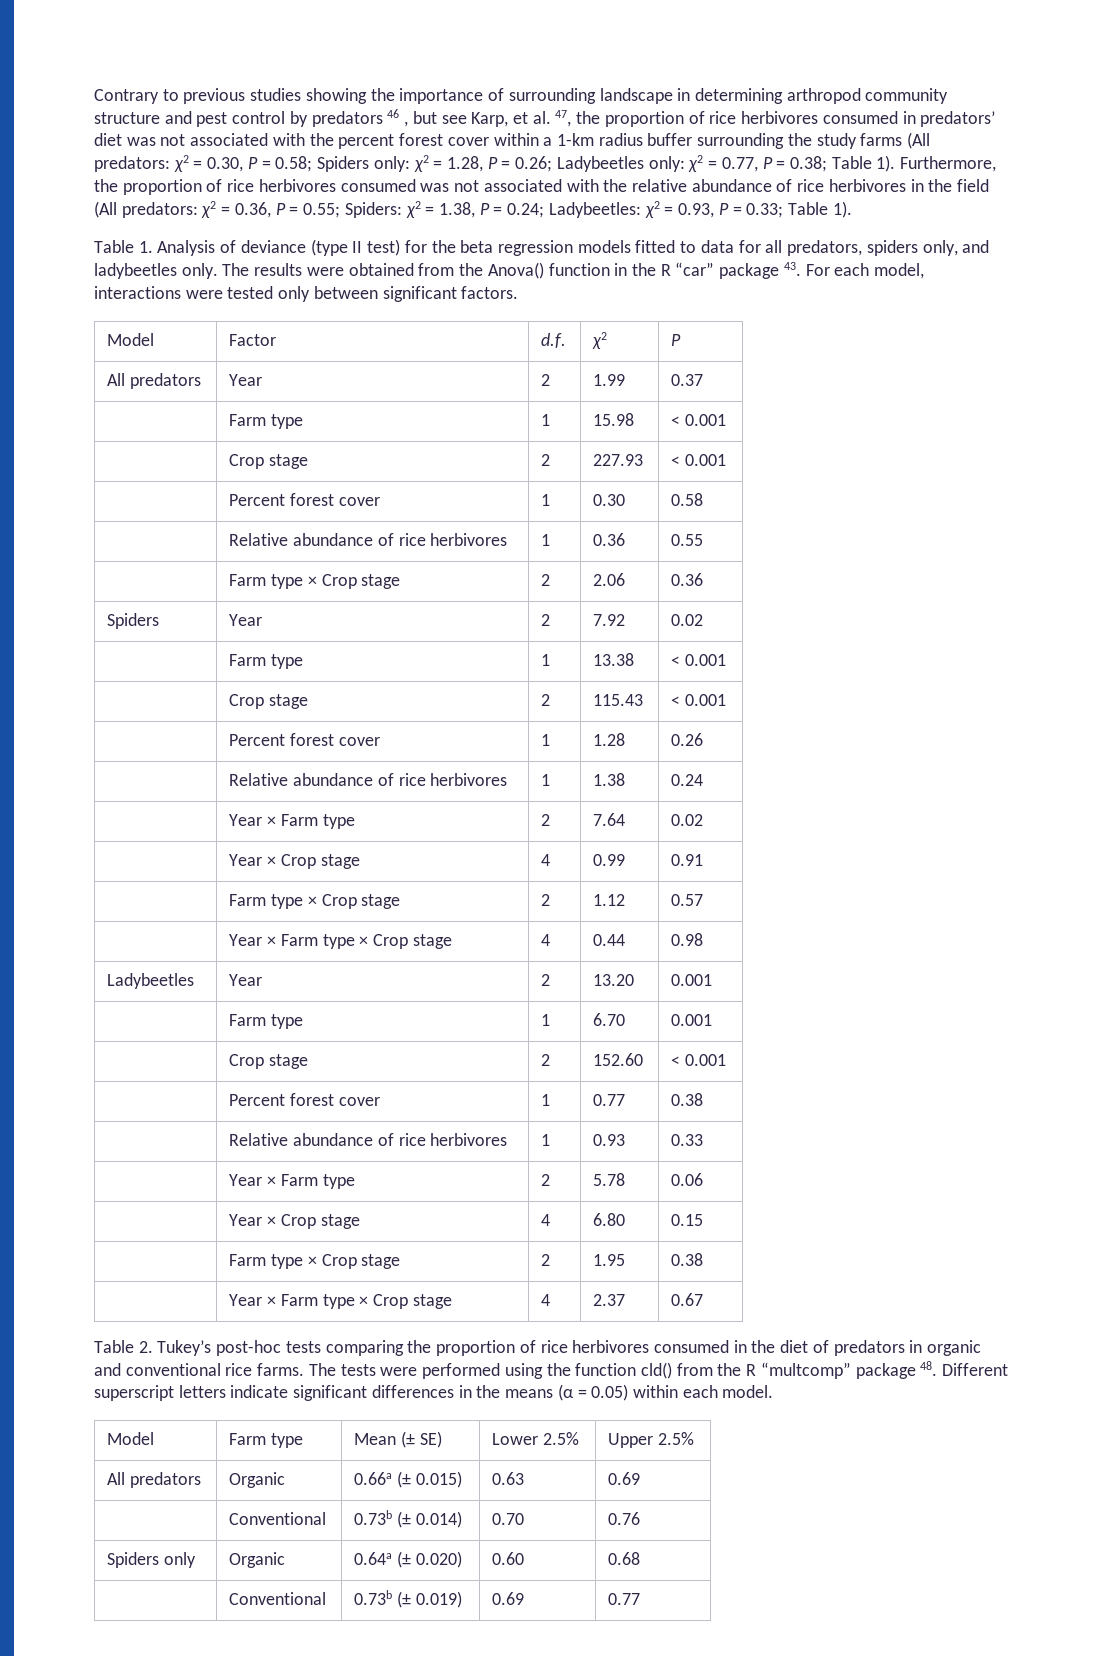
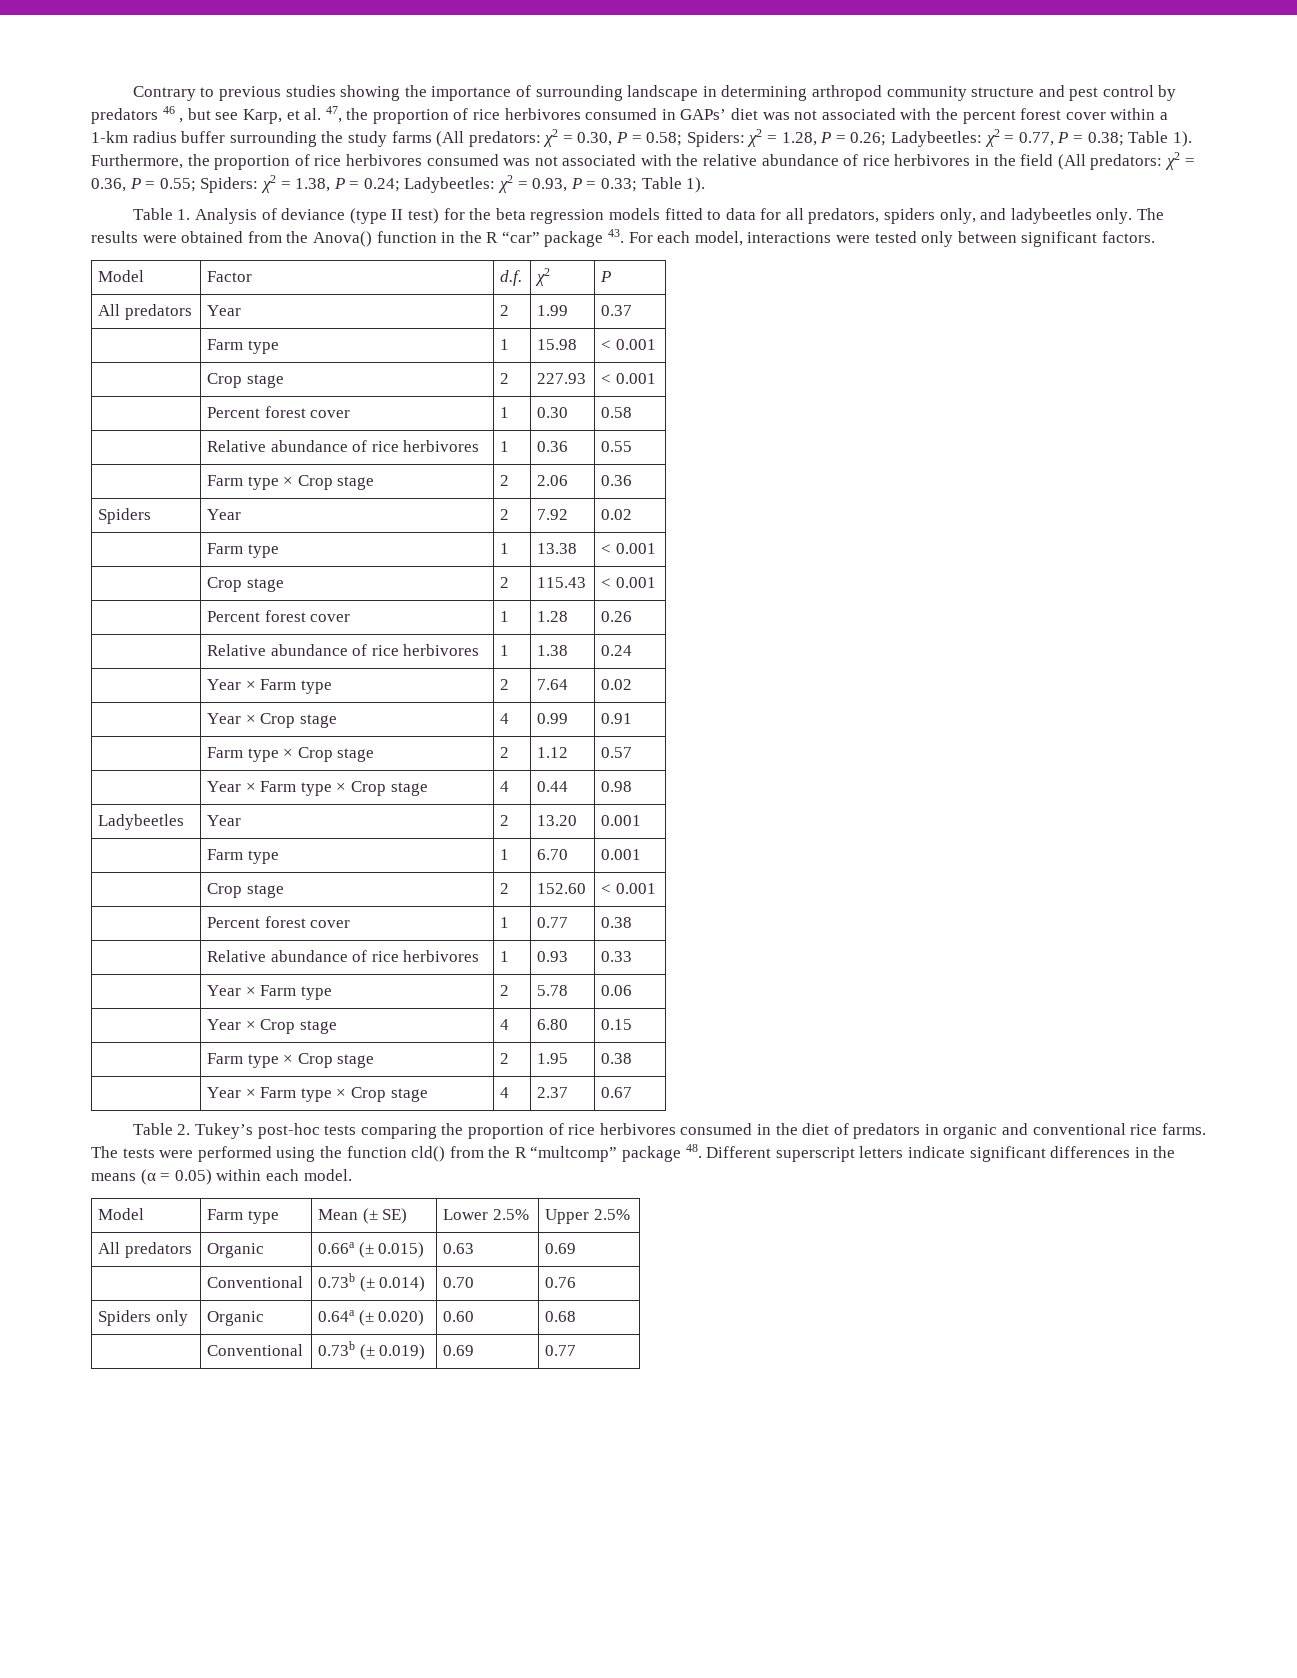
- Contrary to previous studies showing the importance of surrounding landscape in determining arthropod community structure and pest control by predators 46 , but see Karp, et al. 47, the proportion of rice herbivores consumed in predators’ diet was not associated with the percent forest cover within a 1-km radius buffer surrounding the study farms (All predators:
+ Contrary to previous studies showing the importance of surrounding landscape in determining arthropod community structure and pest control by predators 46 , but see Karp, et al. 47, the proportion of rice herbivores consumed in GAPs’ diet was not associated with the percent forest cover within a 1-km radius buffer surrounding the study farms (All predators:
- χ2 = 0.30, P = 0.58; Spiders only:
+ χ2 = 0.30, P = 0.58; Spiders:
- χ2 = 1.28, P = 0.26; Ladybeetles only:
+ χ2 = 1.28, P = 0.26; Ladybeetles:

